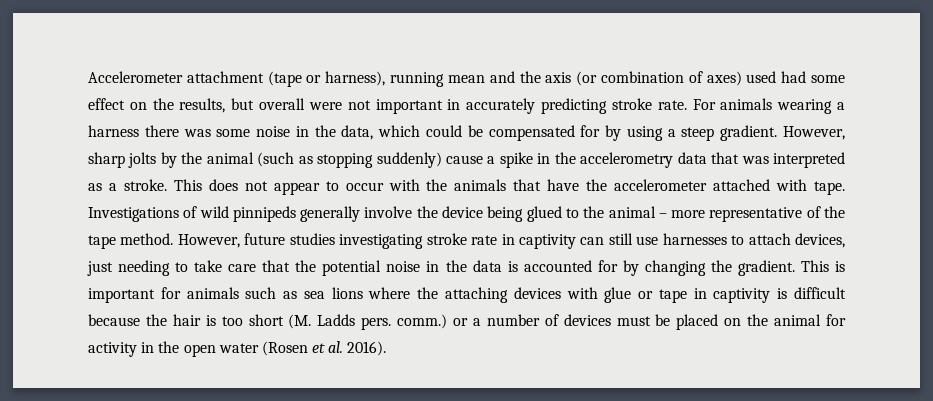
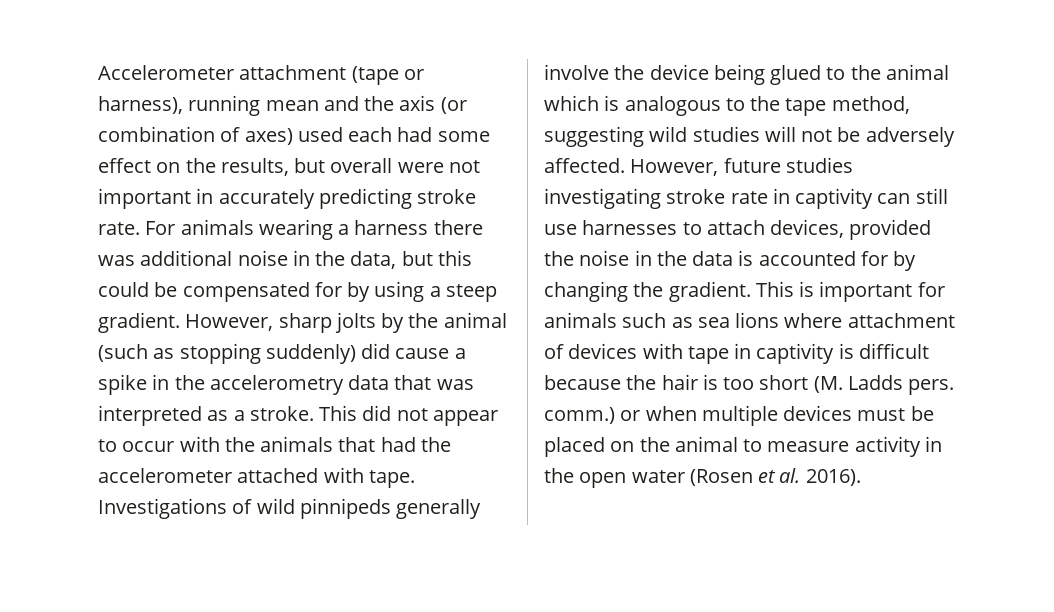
- Accelerometer attachment (tape or harness), running mean and the axis (or combination of axes) used had some effect on the results, but overall were not important in accurately predicting stroke rate.
+ Accelerometer attachment (tape or harness), running mean and the axis (or combination of axes) used each had some effect on the results, but overall were not important in accurately predicting stroke rate.
- For animals wearing a harness there was some noise in the data, which could be compensated for by using a steep gradient.
+ For animals wearing a harness there was additional noise in the data, but this could be compensated for by using a steep gradient.
- However, sharp jolts by the animal (such as stopping suddenly) cause a spike in the accelerometry data that was interpreted as a stroke.
+ However, sharp jolts by the animal (such as stopping suddenly) did cause a spike in the accelerometry data that was interpreted as a stroke.
- This does not appear to occur with the animals that have the accelerometer attached with tape.
+ This did not appear to occur with the animals that had the accelerometer attached with tape.
- Investigations of wild pinnipeds generally involve the device being glued to the animal – more representative of the tape method.
+ Investigations of wild pinnipeds generally involve the device being glued to the animal which is analogous to the tape method, suggesting wild studies will not be adversely affected.
- However, future studies investigating stroke rate in captivity can still use harnesses to attach devices, just needing to take care that the potential noise in the data is accounted for by changing the gradient.
+ However, future studies investigating stroke rate in captivity can still use harnesses to attach devices, provided the noise in the data is accounted for by changing the gradient.
- This is important for animals such as sea lions where the attaching devices with glue or tape in captivity is difficult because the hair is too short (M. Ladds pers. comm.) or a number of devices must be placed on the animal for activity in the open water (Rosen et al. 2016).
+ This is important for animals such as sea lions where attachment of devices with tape in captivity is difficult because the hair is too short (M. Ladds pers. comm.) or when multiple devices must be placed on the animal to measure activity in the open water (Rosen et al. 2016).

